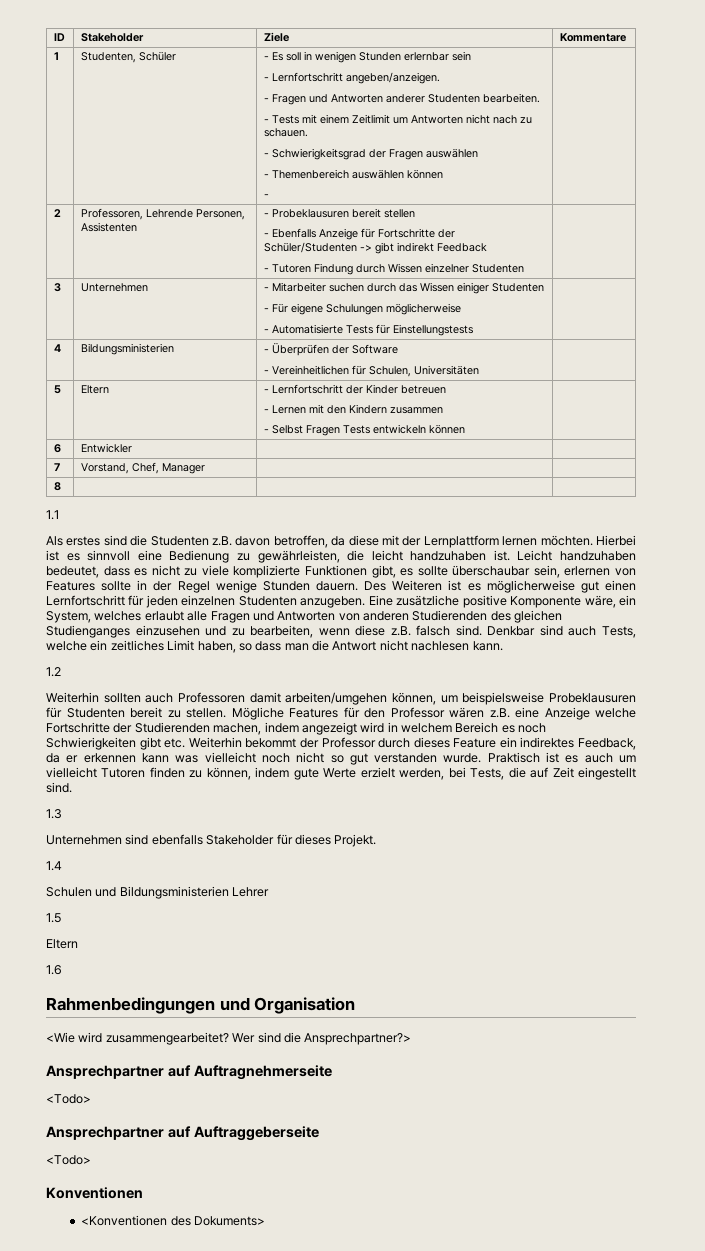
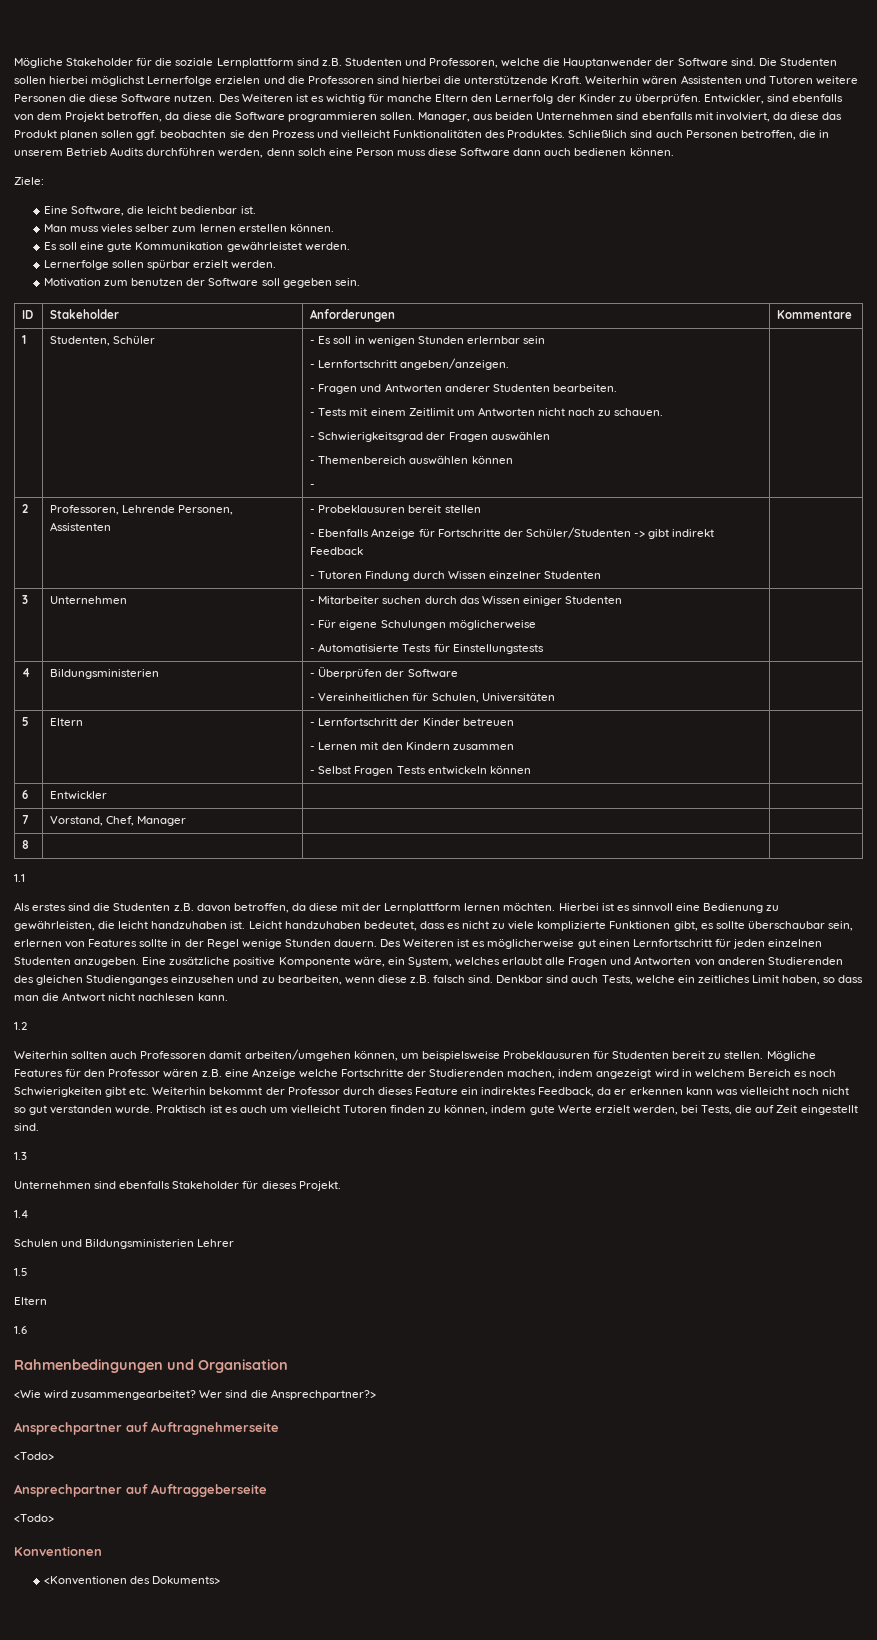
+ Mögliche Stakeholder für die soziale Lernplattform sind z.B. Studenten und Professoren, welche die Hauptanwender der Software sind. Die Studenten sollen hierbei möglichst Lernerfolge erzielen und die Professoren sind hierbei die unterstützende Kraft. Weiterhin wären Assistenten und Tutoren weitere Personen die diese Software nutzen. Des Weiteren ist es wichtig für manche Eltern den Lernerfolg der Kinder zu überprüfen. Entwickler, sind ebenfalls von dem Projekt betroffen, da diese die Software programmieren sollen. Manager, aus beiden Unternehmen sind ebenfalls mit involviert, da diese das Produkt planen sollen ggf. beobachten sie den Prozess und vielleicht Funktionalitäten des Produktes. Schließlich sind auch Personen betroffen, die in unserem Betrieb Audits durchführen werden, denn solch eine Person muss diese Software dann auch bedienen können.
+ Ziele:
+ Eine Software, die leicht bedienbar ist.
+ Man muss vieles selber zum lernen erstellen können.
+ Es soll eine gute Kommunikation gewährleistet werden.
+ Lernerfolge sollen spürbar erzielt werden.
+ Motivation zum benutzen der Software soll gegeben sein.
- ID | Stakeholder | Ziele | Kommentare
+ ID | Stakeholder | Anforderungen | Kommentare

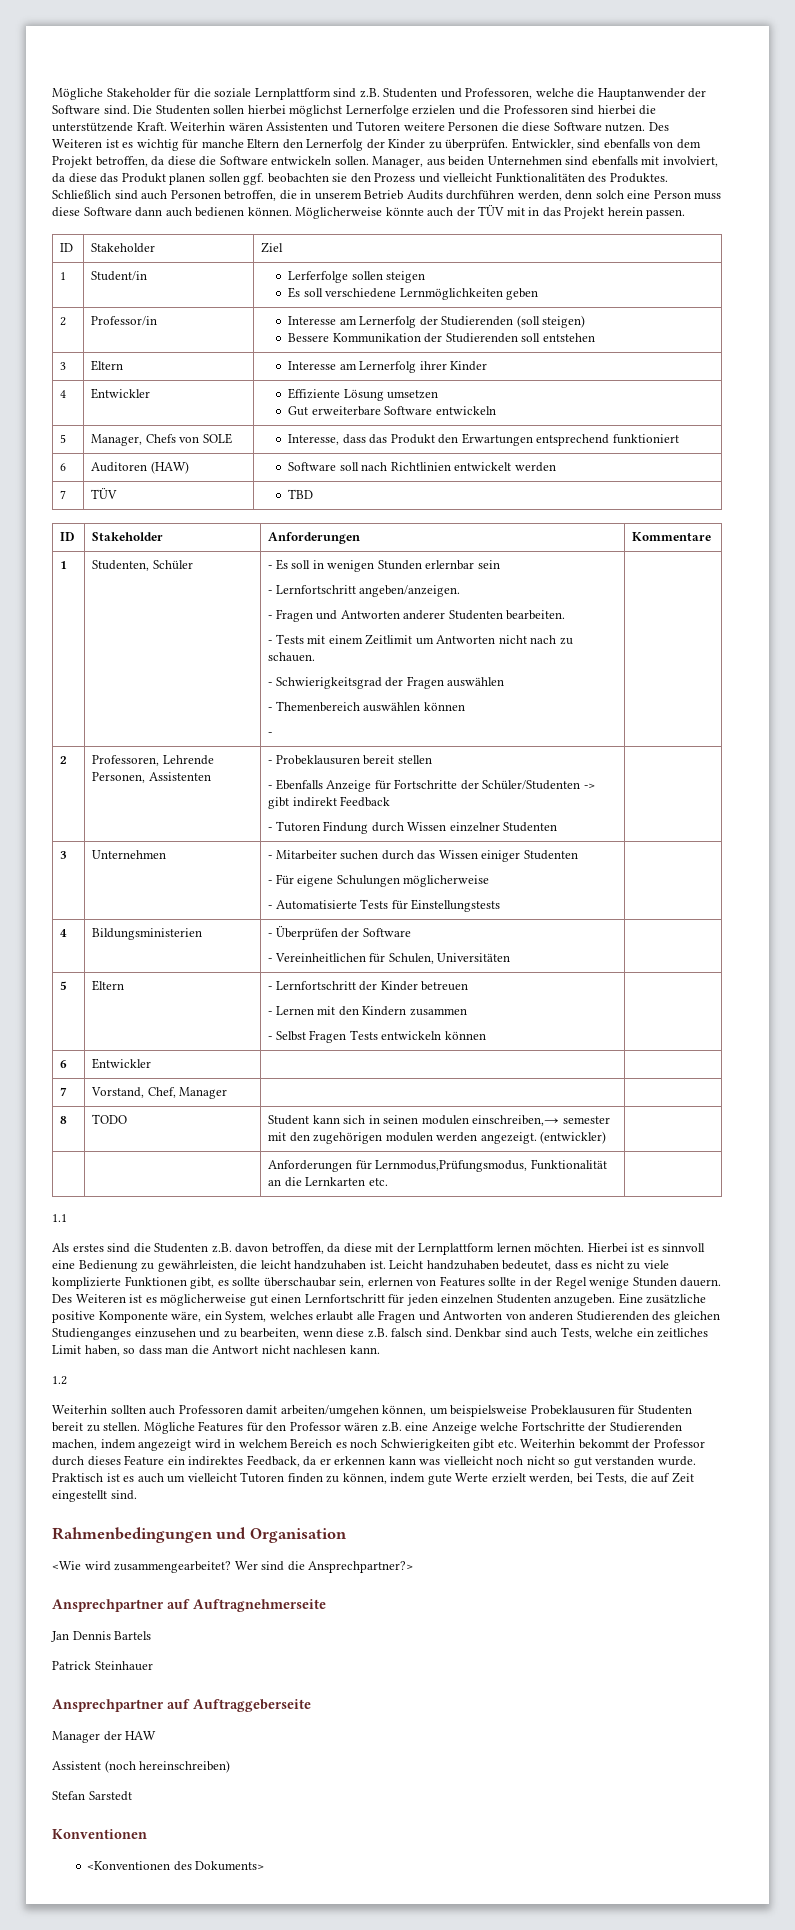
- Entwickler, sind ebenfalls von dem Projekt betroffen, da diese die Software programmieren sollen.
+ Entwickler, sind ebenfalls von dem Projekt betroffen, da diese die Software entwickeln sollen.
- Schließlich sind auch Personen betroffen, die in unserem Betrieb Audits durchführen werden, denn solch eine Person muss diese Software dann auch bedienen können.
- Ziele:
- Eine Software, die leicht bedienbar ist.
- Man muss vieles selber zum lernen erstellen können.
- Es soll eine gute Kommunikation gewährleistet werden.
- Lernerfolge sollen spürbar erzielt werden.
- Motivation zum benutzen der Software soll gegeben sein.
+ Schließlich sind auch Personen betroffen, die in unserem Betrieb Audits durchführen werden, denn solch eine Person muss diese Software dann auch bedienen können. Möglicherweise könnte auch der TÜV mit in das Projekt herein passen.
+ ID | Stakeholder | Ziel
+ 1 | Student/in | Lerferfolge sollen steigen
+ Es soll verschiedene Lernmöglichkeiten geben
+ 2 | Professor/in | Interesse am Lernerfolg der Studierenden (soll steigen)
+ Bessere Kommunikation der Studierenden soll entstehen
+ 3 | Eltern | Interesse am Lernerfolg ihrer Kinder
+ 4 | Entwickler | Effiziente Lösung umsetzen
+ Gut erweiterbare Software entwickeln
+ 5 | Manager, Chefs von SOLE | Interesse, dass das Produkt den Erwartungen entsprechend funktioniert
+ 6 | Auditoren (HAW) | Software soll nach Richtlinien entwickelt werden
+ 7 | TÜV | TBD
- 8 | | |
+ 8 | TODO | Student kann sich in seinen modulen einschreiben,→ semester mit den zugehörigen modulen werden angezeigt. (entwickler) |
+ | | Anforderungen für Lernmodus,Prüfungsmodus, Funktionalität an die Lernkarten etc. |
- 1.3
- Unternehmen sind ebenfalls Stakeholder für dieses Projekt.
- 1.4
- Schulen und Bildungsministerien Lehrer
- 1.5
- Eltern
- 1.6
  Ansprechpartner auf Auftragnehmerseite
- <Todo>
+ Jan Dennis Bartels
+ Patrick Steinhauer
  Ansprechpartner auf Auftraggeberseite
- <Todo>
+ Manager der HAW
+ Assistent (noch hereinschreiben)
+ Stefan Sarstedt

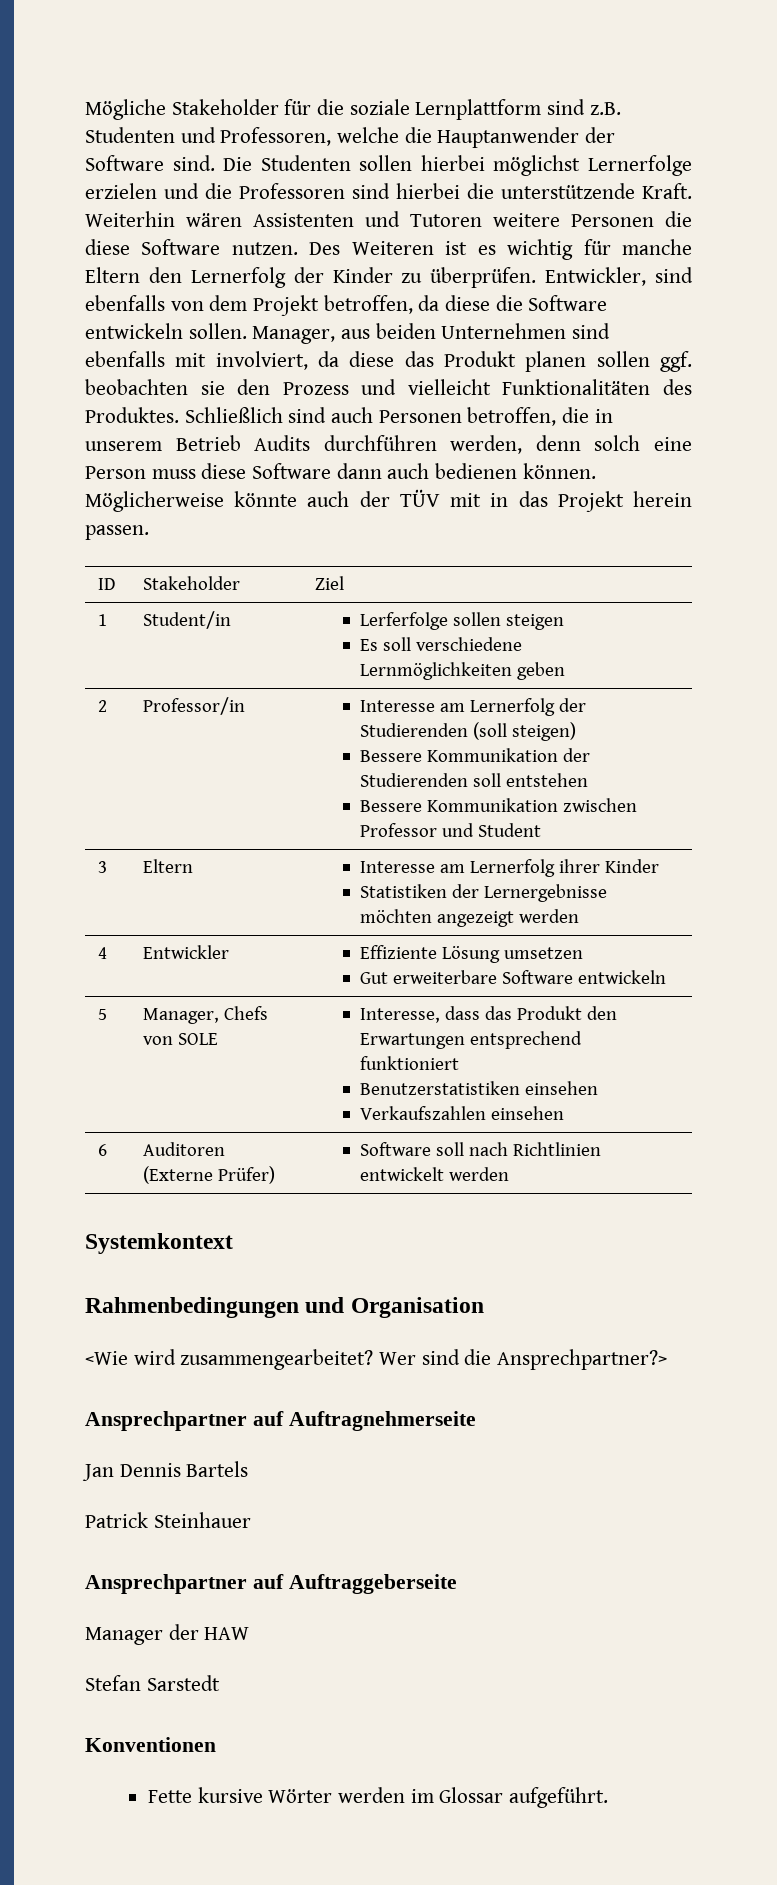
  2 | Professor/in | Interesse am Lernerfolg der Studierenden (soll steigen)
  Bessere Kommunikation der Studierenden soll entstehen
+ Bessere Kommunikation zwischen Professor und Student
  3 | Eltern | Interesse am Lernerfolg ihrer Kinder
+ Statistiken der Lernergebnisse möchten angezeigt werden
  5 | Manager, Chefs von SOLE | Interesse, dass das Produkt den Erwartungen entsprechend funktioniert
+ Benutzerstatistiken einsehen
+ Verkaufszahlen einsehen
- 6 | Auditoren (HAW) | Software soll nach Richtlinien entwickelt werden
+ 6 | Auditoren (Externe Prüfer) | Software soll nach Richtlinien entwickelt werden
- 7 | TÜV | TBD
- ID | Stakeholder | Anforderungen | Kommentare
- 1 | Studenten, Schüler | - Es soll in wenigen Stunden erlernbar sein
- - Lernfortschritt angeben/anzeigen.
- - Fragen und Antworten anderer Studenten bearbeiten.
- - Tests mit einem Zeitlimit um Antworten nicht nach zu schauen.
- - Schwierigkeitsgrad der Fragen auswählen
- - Themenbereich auswählen können
- - |
- 2 | Professoren, Lehrende Personen, Assistenten | - Probeklausuren bereit stellen
- - Ebenfalls Anzeige für Fortschritte der Schüler/Studenten -> gibt indirekt Feedback
- - Tutoren Findung durch Wissen einzelner Studenten |
- 3 | Unternehmen | - Mitarbeiter suchen durch das Wissen einiger Studenten
- - Für eigene Schulungen möglicherweise
- - Automatisierte Tests für Einstellungstests |
- 4 | Bildungsministerien | - Überprüfen der Software
- - Vereinheitlichen für Schulen, Universitäten |
- 5 | Eltern | - Lernfortschritt der Kinder betreuen
- - Lernen mit den Kindern zusammen
- - Selbst Fragen Tests entwickeln können |
- 6 | Entwickler | |
- 7 | Vorstand, Chef, Manager | |
- 8 | TODO | Student kann sich in seinen modulen einschreiben,→ semester mit den zugehörigen modulen werden angezeigt. (entwickler) |
- | | Anforderungen für Lernmodus,Prüfungsmodus, Funktionalität an die Lernkarten etc. |
- 1.1
- Als erstes sind die Studenten z.B. davon betroffen, da diese mit der Lernplattform lernen möchten. Hierbei ist es sinnvoll eine Bedienung zu gewährleisten, die leicht handzuhaben ist. Leicht handzuhaben bedeutet, dass es nicht zu viele komplizierte Funktionen gibt, es sollte überschaubar sein, erlernen von Features sollte in der Regel wenige Stunden dauern. Des Weiteren ist es möglicherweise gut einen Lernfortschritt für jeden einzelnen Studenten anzugeben. Eine zusätzliche positive Komponente wäre, ein System, welches erlaubt alle Fragen und Antworten von anderen Studierenden des gleichen Studienganges einzusehen und zu bearbeiten, wenn diese z.B. falsch sind. Denkbar sind auch Tests, welche ein zeitliches Limit haben, so dass man die Antwort nicht nachlesen kann.
- 1.2
- Weiterhin sollten auch Professoren damit arbeiten/umgehen können, um beispielsweise Probeklausuren für Studenten bereit zu stellen. Mögliche Features für den Professor wären z.B. eine Anzeige welche Fortschritte der Studierenden machen, indem angezeigt wird in welchem Bereich es noch Schwierigkeiten gibt etc. Weiterhin bekommt der Professor durch dieses Feature ein indirektes Feedback, da er erkennen kann was vielleicht noch nicht so gut verstanden wurde. Praktisch ist es auch um vielleicht Tutoren finden zu können, indem gute Werte erzielt werden, bei Tests, die auf Zeit eingestellt sind.
+ Systemkontext
- Assistent (noch hereinschreiben)
- <Konventionen des Dokuments>
+ Fette kursive Wörter werden im Glossar aufgeführt.

